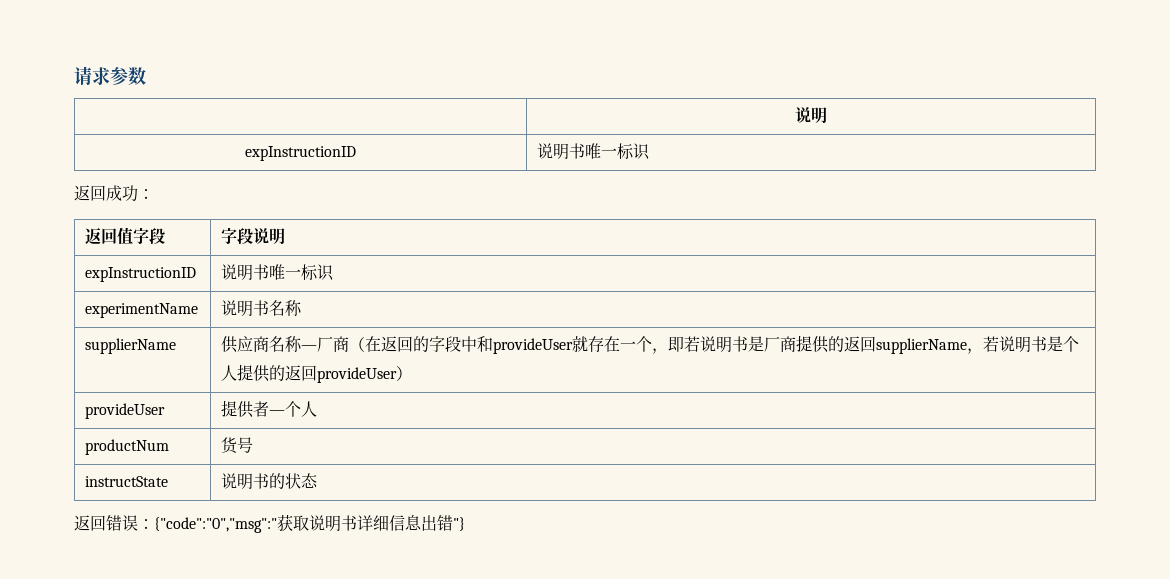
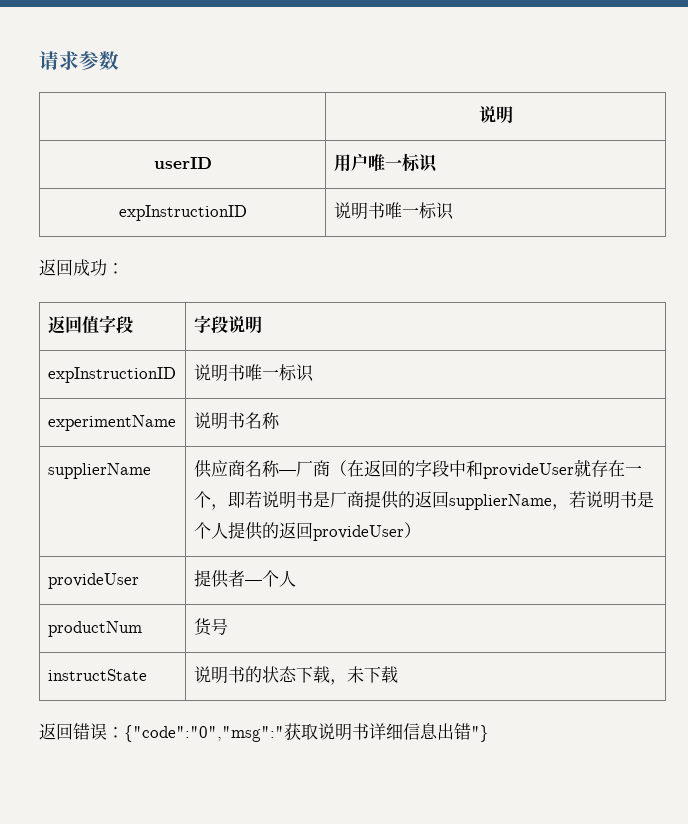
+ userID | 用户唯一标识
- instructState | 说明书的状态
+ instructState | 说明书的状态下载，未下载

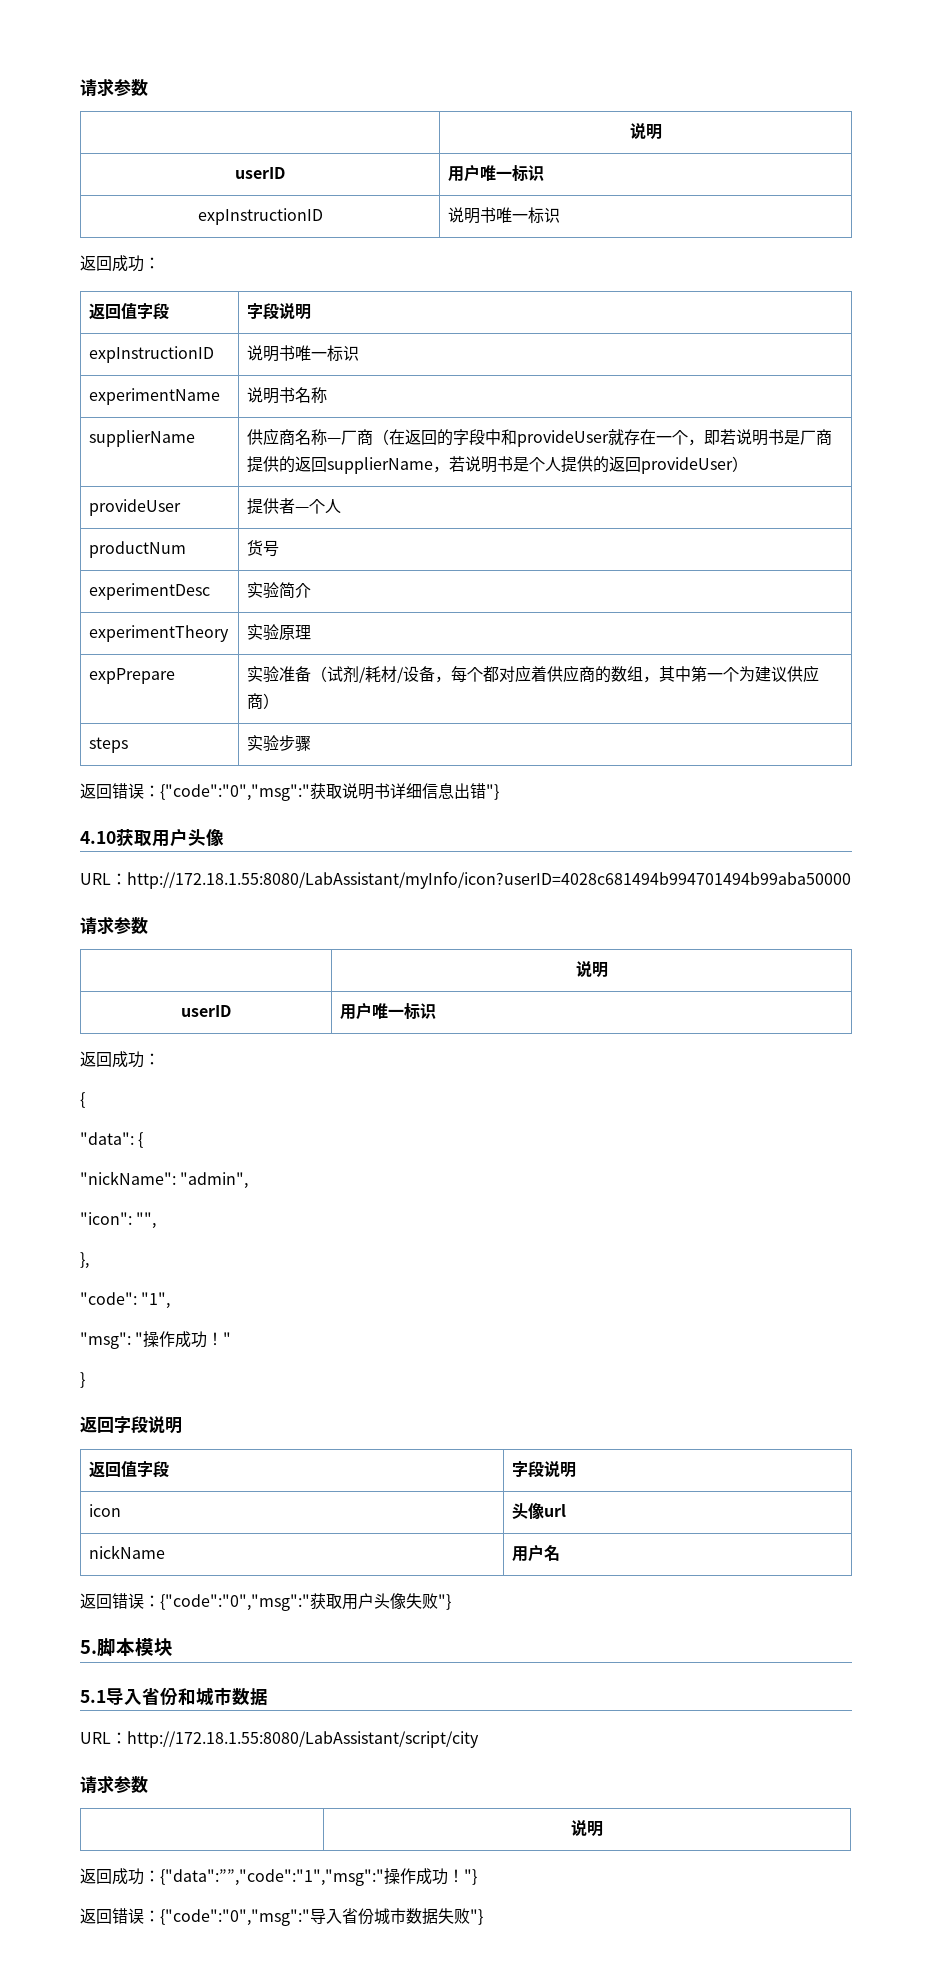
- instructState | 说明书的状态下载，未下载
+ experimentDesc | 实验简介
+ experimentTheory | 实验原理
+ expPrepare | 实验准备（试剂/耗材/设备，每个都对应着供应商的数组，其中第一个为建议供应商）
+ steps | 实验步骤
+ 4.10获取用户头像
+ URL：http://172.18.1.55:8080/LabAssistant/myInfo/icon?userID=4028c681494b994701494b99aba50000
+ 请求参数
+ | 说明
+ userID | 用户唯一标识
+ 返回成功：
+ {
+ "data": {
+ "nickName": "admin",
+ "icon": "",
+ },
+ "code": "1",
+ "msg": "操作成功！"
+ }
+ 返回字段说明
+ 返回值字段 | 字段说明
+ icon | 头像url
+ nickName | 用户名
+ 返回错误：{"code":"0","msg":"获取用户头像失败"}
+ 5.脚本模块
+ 5.1导入省份和城市数据
+ URL：http://172.18.1.55:8080/LabAssistant/script/city
+ 请求参数
+ | 说明
+ 返回成功：{"data":””,"code":"1","msg":"操作成功！"}
+ 返回错误：{"code":"0","msg":"导入省份城市数据失败"}

